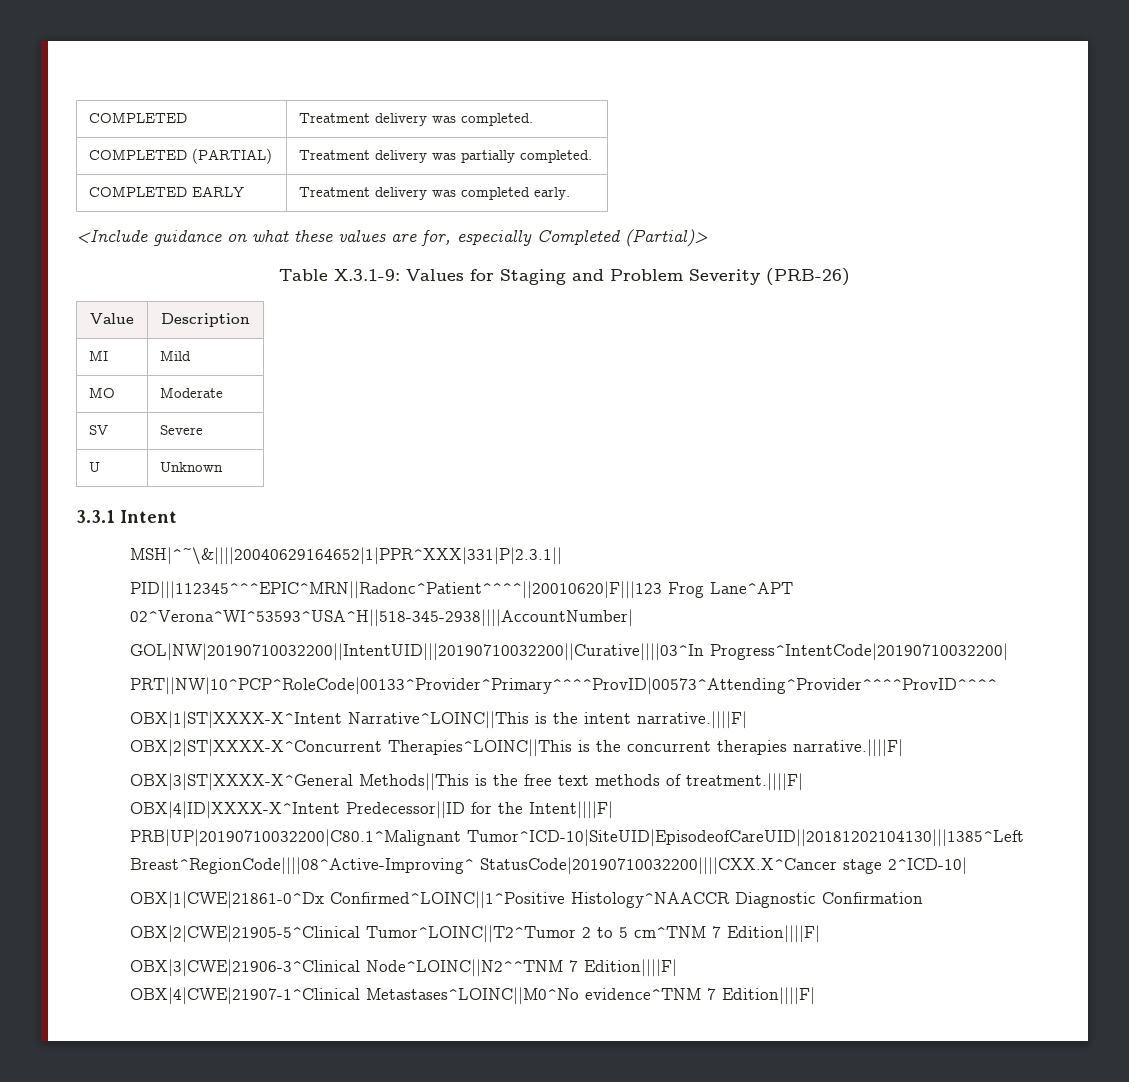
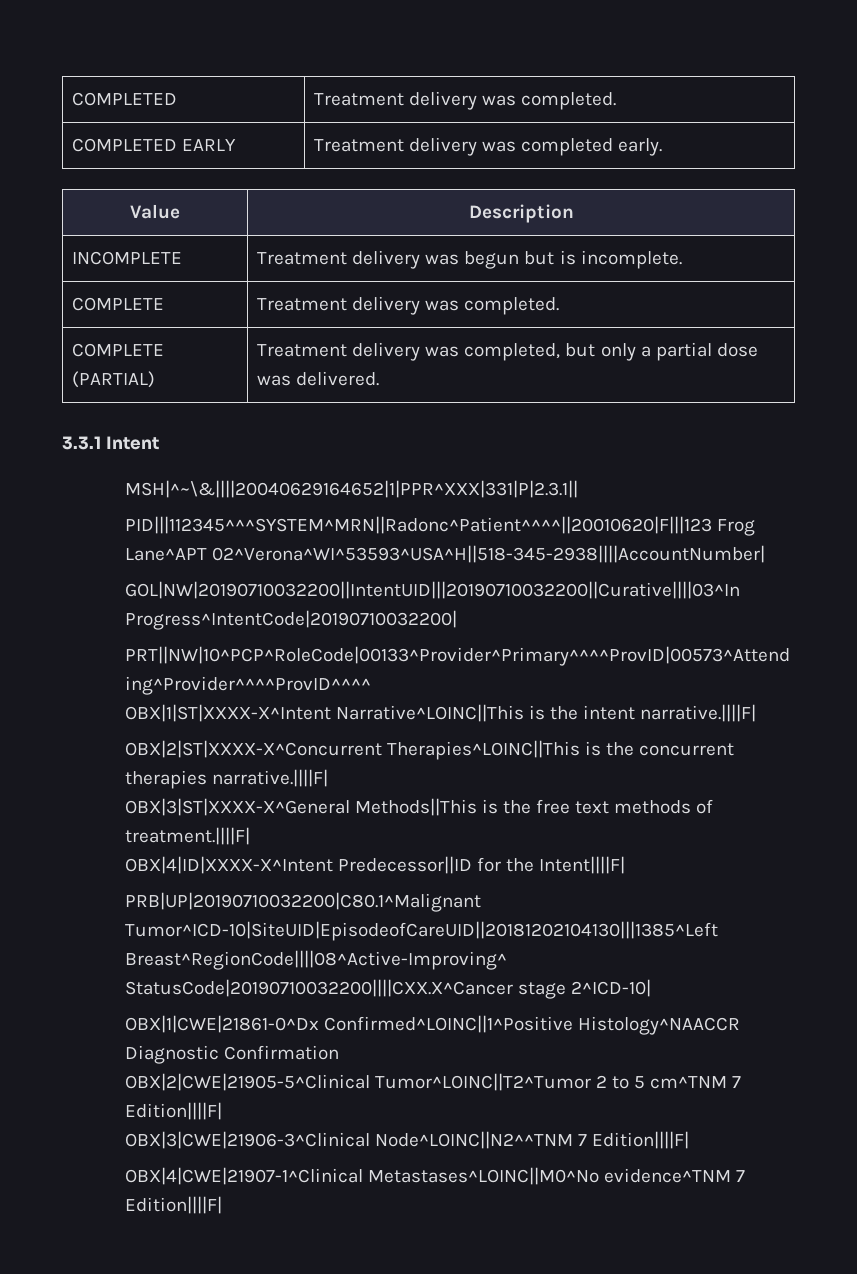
- COMPLETED (PARTIAL) | Treatment delivery was partially completed.
- <Include guidance on what these values are for, especially Completed (Partial)>
- Table X.3.1-9: Values for Staging and Problem Severity (PRB-26)
  Value | Description
- MI | Mild
- MO | Moderate
- SV | Severe
- U | Unknown
+ INCOMPLETE | Treatment delivery was begun but is incomplete.
+ COMPLETE | Treatment delivery was completed.
+ COMPLETE (PARTIAL) | Treatment delivery was completed, but only a partial dose was delivered.
- PID|||112345^^^EPIC^MRN||Radonc^Patient^^^^||20010620|F|||123 Frog Lane^APT 02^Verona^WI^53593^USA^H||518-345-2938||||AccountNumber|
+ PID|||112345^^^SYSTEM^MRN||Radonc^Patient^^^^||20010620|F|||123 Frog Lane^APT 02^Verona^WI^53593^USA^H||518-345-2938||||AccountNumber|

